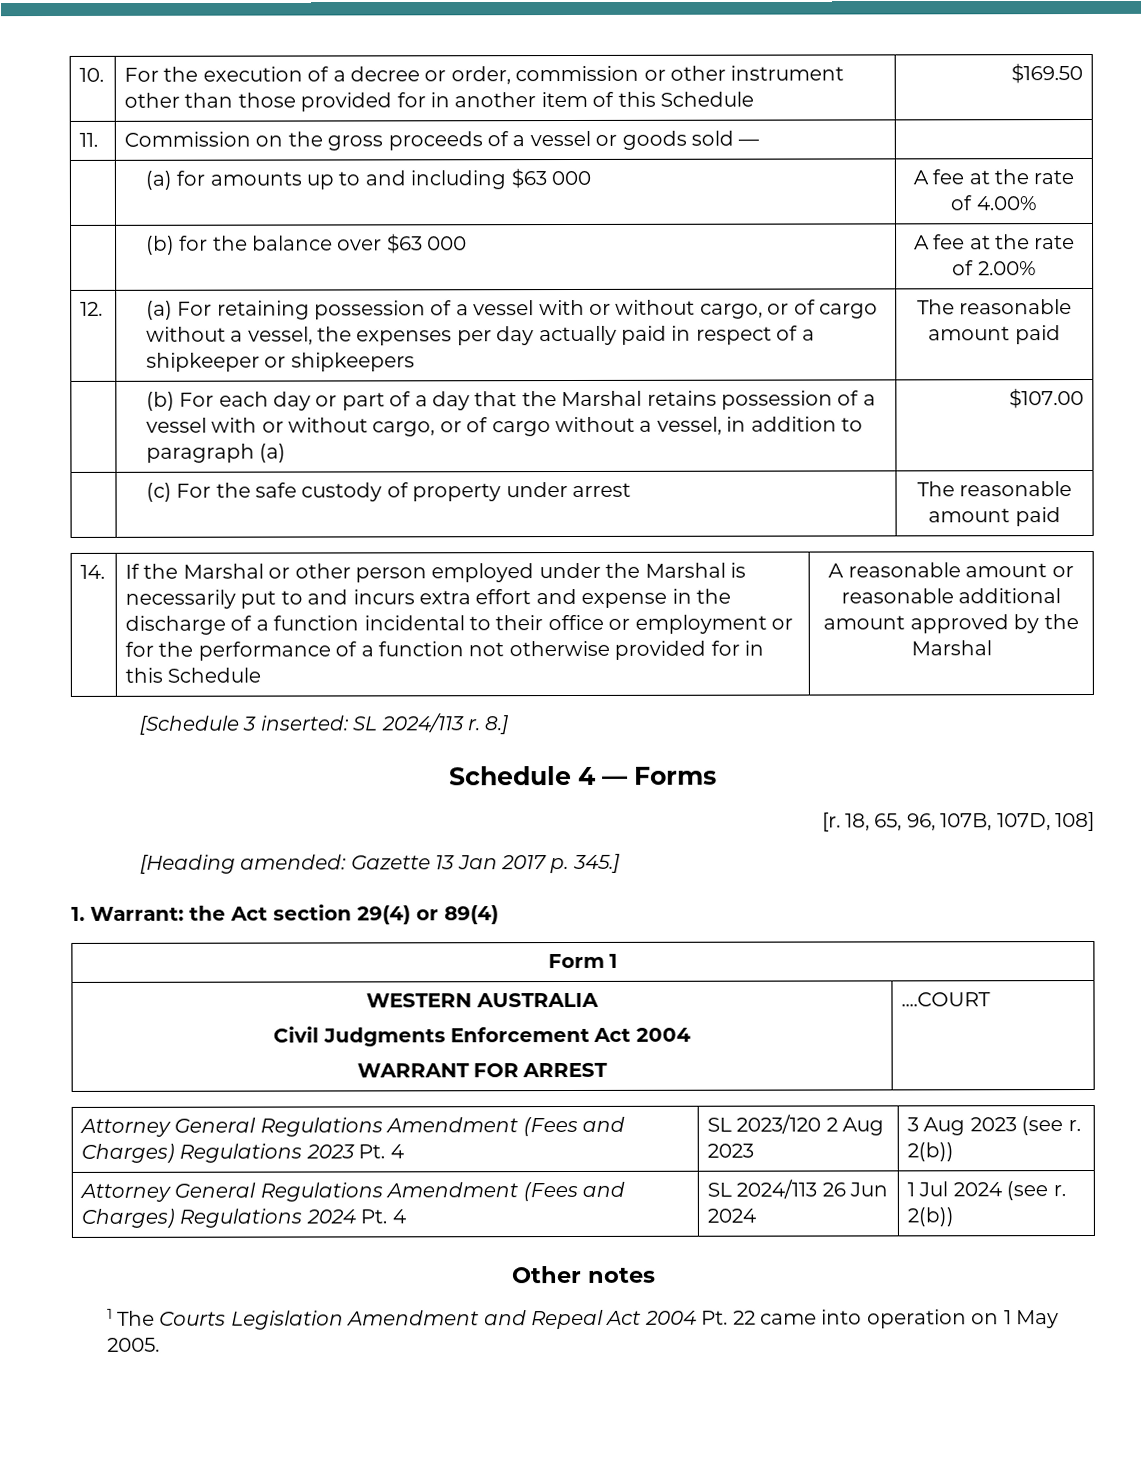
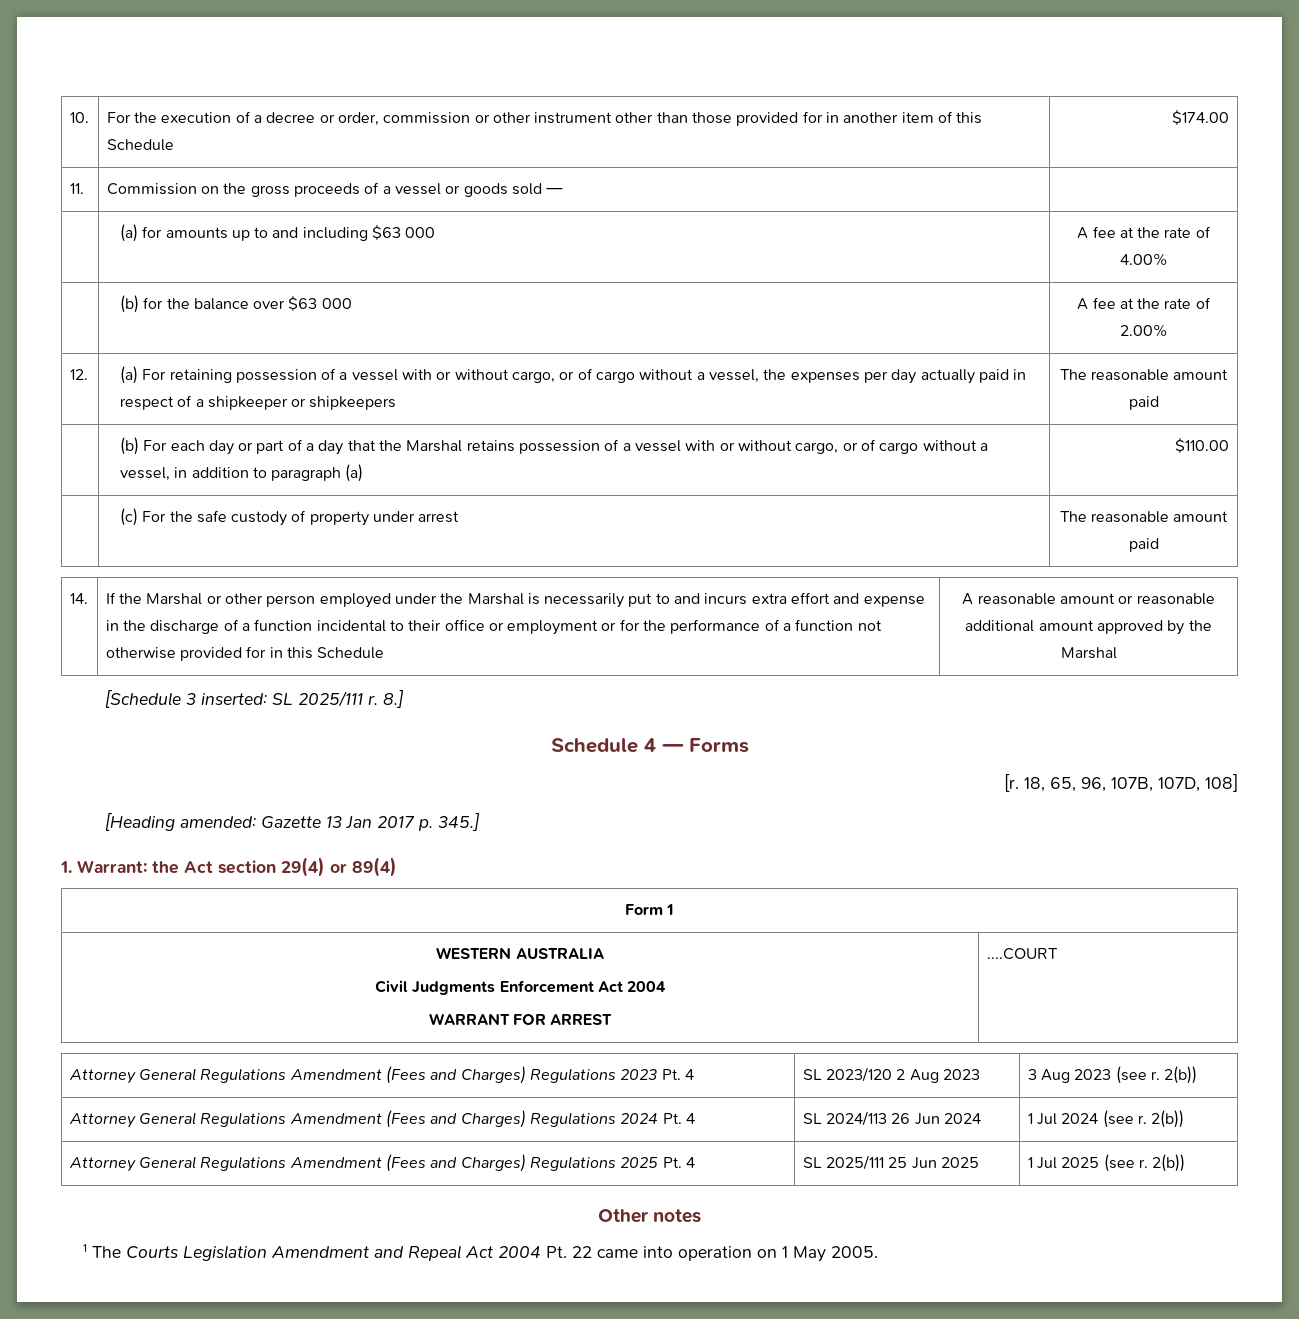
- 10. | For the execution of a decree or order, commission or other instrument other than those provided for in another item of this Schedule | $169.50
+ 10. | For the execution of a decree or order, commission or other instrument other than those provided for in another item of this Schedule | $174.00
- | (b) For each day or part of a day that the Marshal retains possession of a vessel with or without cargo, or of cargo without a vessel, in addition to paragraph (a) | $107.00
+ | (b) For each day or part of a day that the Marshal retains possession of a vessel with or without cargo, or of cargo without a vessel, in addition to paragraph (a) | $110.00
- [Schedule 3 inserted: SL 2024/113 r.
+ [Schedule 3 inserted: SL 2025/111 r.
+ Attorney General Regulations Amendment (Fees and Charges) Regulations 2025 Pt. 4 | SL 2025/111 25 Jun 2025 | 1 Jul 2025 (see r. 2(b))

